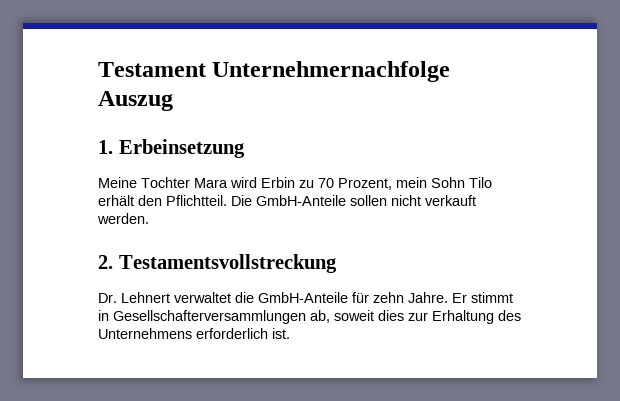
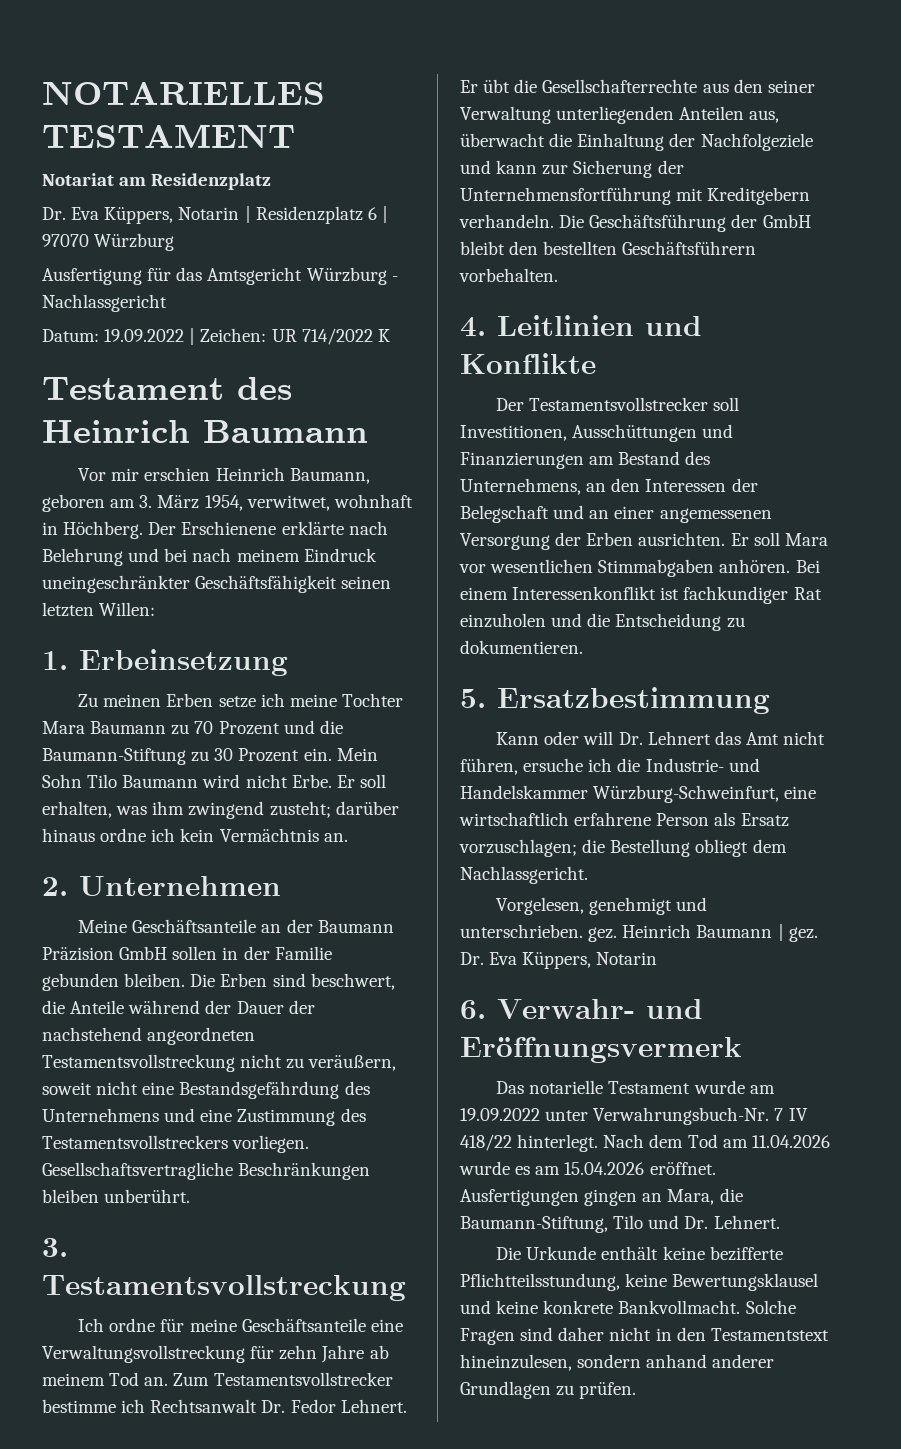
- Testament Unternehmernachfolge Auszug
+ NOTARIELLES TESTAMENT
+ Notariat am Residenzplatz
+ Dr. Eva Küppers, Notarin | Residenzplatz 6 | 97070 Würzburg
+ Ausfertigung für das Amtsgericht Würzburg - Nachlassgericht
+ Datum: 19.09.2022 | Zeichen: UR 714/2022 K
+ Testament des Heinrich Baumann
+ Vor mir erschien Heinrich Baumann, geboren am 3. März 1954, verwitwet, wohnhaft in Höchberg. Der Erschienene erklärte nach Belehrung und bei nach meinem Eindruck uneingeschränkter Geschäftsfähigkeit seinen letzten Willen:
  1. Erbeinsetzung
- Meine Tochter Mara wird Erbin zu 70 Prozent, mein Sohn Tilo erhält den Pflichtteil. Die GmbH-Anteile sollen nicht verkauft werden.
- 2. Testamentsvollstreckung
- Dr. Lehnert verwaltet die GmbH-Anteile für zehn Jahre. Er stimmt in Gesellschafterversammlungen ab, soweit dies zur Erhaltung des Unternehmens erforderlich ist.
+ Zu meinen Erben setze ich meine Tochter Mara Baumann zu 70 Prozent und die Baumann-Stiftung zu 30 Prozent ein. Mein Sohn Tilo Baumann wird nicht Erbe. Er soll erhalten, was ihm zwingend zusteht; darüber hinaus ordne ich kein Vermächtnis an.
+ 2. Unternehmen
+ Meine Geschäftsanteile an der Baumann Präzision GmbH sollen in der Familie gebunden bleiben. Die Erben sind beschwert, die Anteile während der Dauer der nachstehend angeordneten Testamentsvollstreckung nicht zu veräußern, soweit nicht eine Bestandsgefährdung des Unternehmens und eine Zustimmung des Testamentsvollstreckers vorliegen. Gesellschaftsvertragliche Beschränkungen bleiben unberührt.
+ 3. Testamentsvollstreckung
+ Ich ordne für meine Geschäftsanteile eine Verwaltungsvollstreckung für zehn Jahre ab meinem Tod an. Zum Testamentsvollstrecker bestimme ich Rechtsanwalt Dr. Fedor Lehnert. Er übt die Gesellschafterrechte aus den seiner Verwaltung unterliegenden Anteilen aus, überwacht die Einhaltung der Nachfolgeziele und kann zur Sicherung der Unternehmensfortführung mit Kreditgebern verhandeln. Die Geschäftsführung der GmbH bleibt den bestellten Geschäftsführern vorbehalten.
+ 4. Leitlinien und Konflikte
+ Der Testamentsvollstrecker soll Investitionen, Ausschüttungen und Finanzierungen am Bestand des Unternehmens, an den Interessen der Belegschaft und an einer angemessenen Versorgung der Erben ausrichten. Er soll Mara vor wesentlichen Stimmabgaben anhören. Bei einem Interessenkonflikt ist fachkundiger Rat einzuholen und die Entscheidung zu dokumentieren.
+ 5. Ersatzbestimmung
+ Kann oder will Dr. Lehnert das Amt nicht führen, ersuche ich die Industrie- und Handelskammer Würzburg-Schweinfurt, eine wirtschaftlich erfahrene Person als Ersatz vorzuschlagen; die Bestellung obliegt dem Nachlassgericht.
+ Vorgelesen, genehmigt und unterschrieben. gez. Heinrich Baumann | gez. Dr. Eva Küppers, Notarin
+ 6. Verwahr- und Eröffnungsvermerk
+ Das notarielle Testament wurde am 19.09.2022 unter Verwahrungsbuch-Nr. 7 IV 418/22 hinterlegt. Nach dem Tod am 11.04.2026 wurde es am 15.04.2026 eröffnet. Ausfertigungen gingen an Mara, die Baumann-Stiftung, Tilo und Dr. Lehnert.
+ Die Urkunde enthält keine bezifferte Pflichtteilsstundung, keine Bewertungsklausel und keine konkrete Bankvollmacht. Solche Fragen sind daher nicht in den Testamentstext hineinzulesen, sondern anhand anderer Grundlagen zu prüfen.

